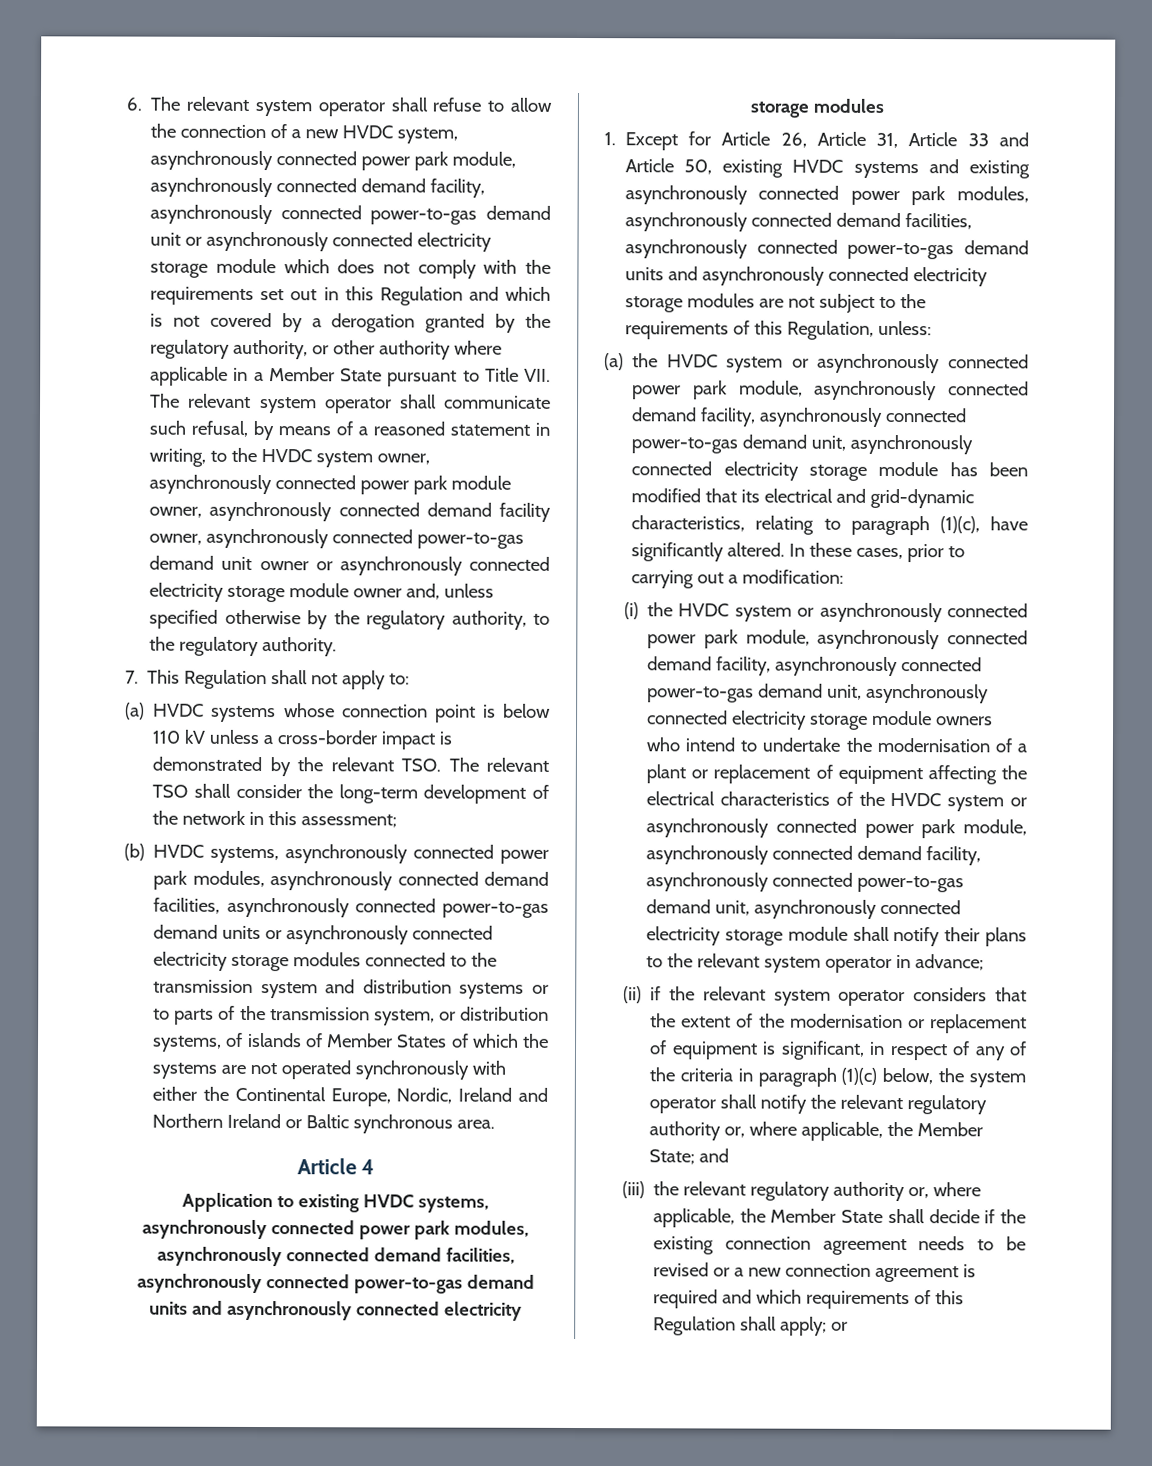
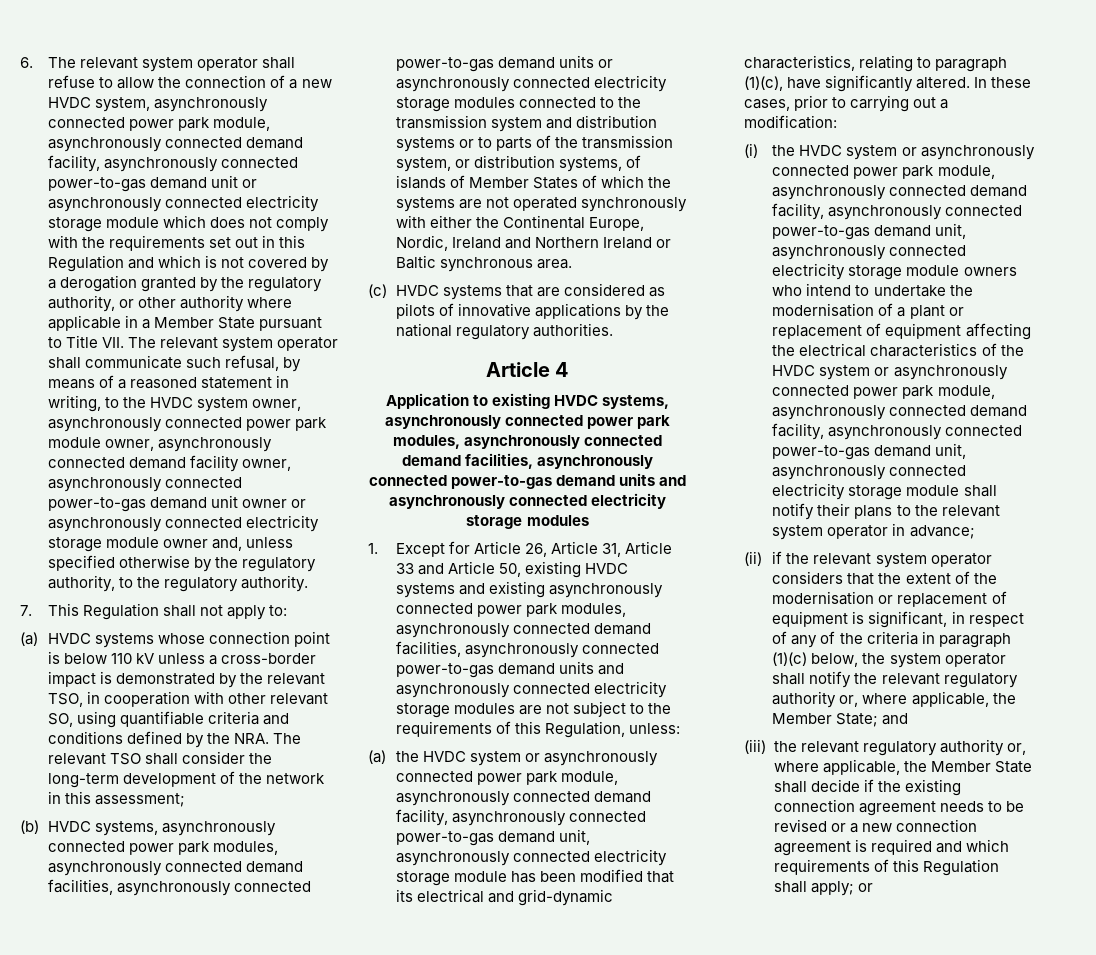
- (a) HVDC systems whose connection point is below 110 kV unless a cross-border impact is demonstrated by the relevant TSO. The relevant TSO shall consider the long-term development of the network in this assessment;
+ (a) HVDC systems whose connection point is below 110 kV unless a cross-border impact is demonstrated by the relevant TSO, in cooperation with other relevant SO, using quantifiable criteria and conditions defined by the NRA. The relevant TSO shall consider the long-term development of the network in this assessment;
+ (c) HVDC systems that are considered as pilots of innovative applications by the national regulatory authorities.

